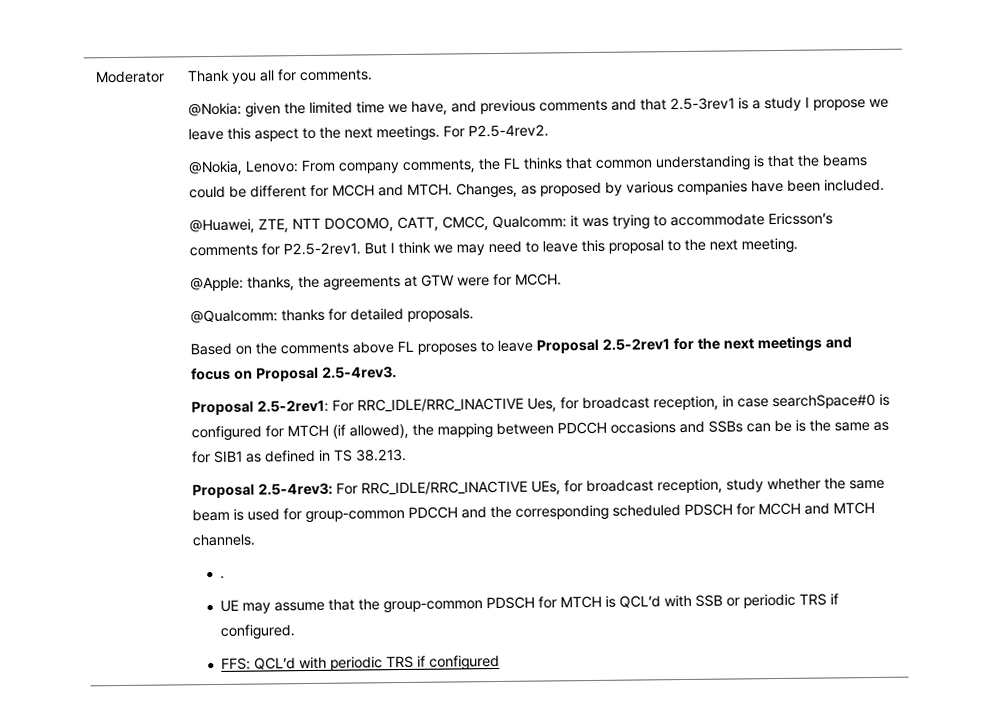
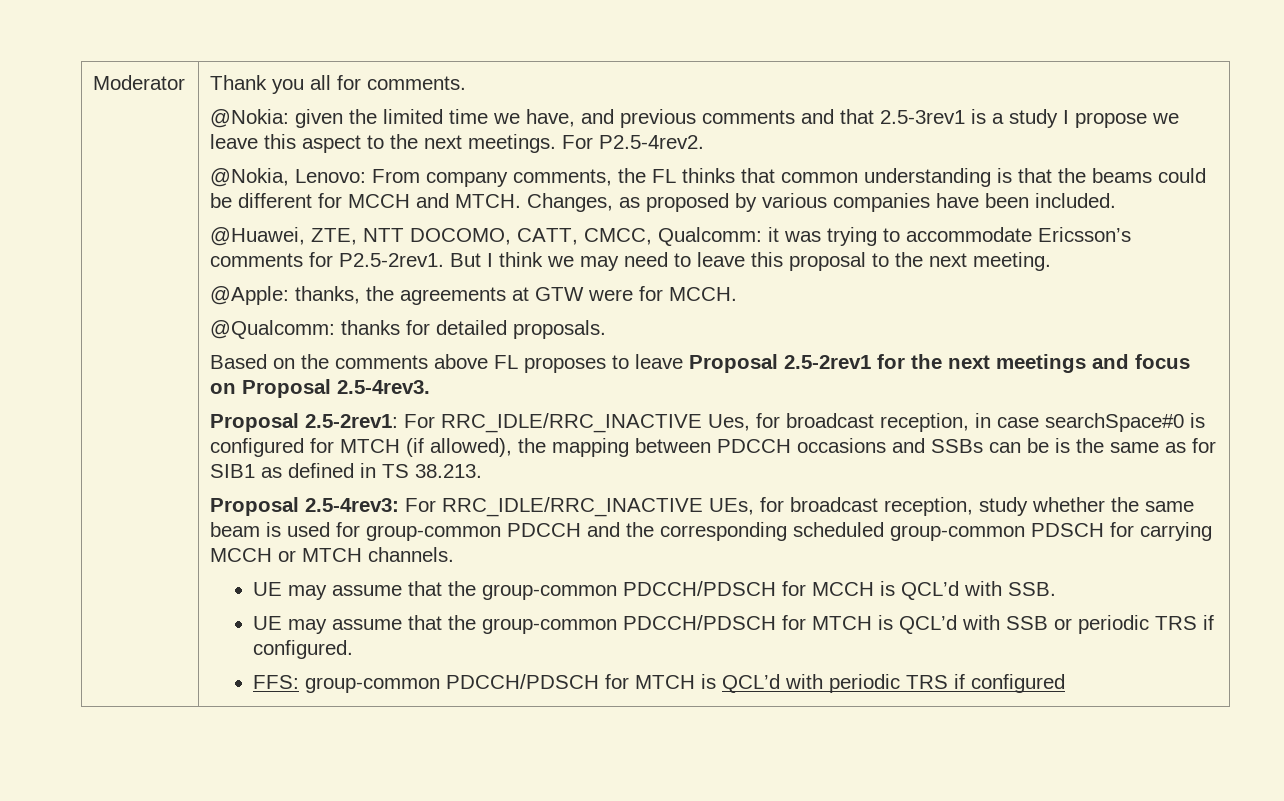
- Proposal 2.5-4rev3: For RRC_IDLE/RRC_INACTIVE UEs, for broadcast reception, study whether the same beam is used for group-common PDCCH and the corresponding scheduled PDSCH for MCCH and MTCH channels.
+ Proposal 2.5-4rev3: For RRC_IDLE/RRC_INACTIVE UEs, for broadcast reception, study whether the same beam is used for group-common PDCCH and the corresponding scheduled group-common PDSCH for carrying MCCH or MTCH channels.
- .
- UE may assume that the group-common PDSCH for MTCH is QCL’d with SSB or periodic TRS if configured.
+ UE may assume that the group-common PDCCH/PDSCH for MCCH is QCL’d with SSB.
+ UE may assume that the group-common PDCCH/PDSCH for MTCH is QCL’d with SSB or periodic TRS if configured.
- FFS: QCL’d with periodic TRS if configured
+ FFS: group-common PDCCH/PDSCH for MTCH is QCL’d with periodic TRS if configured

